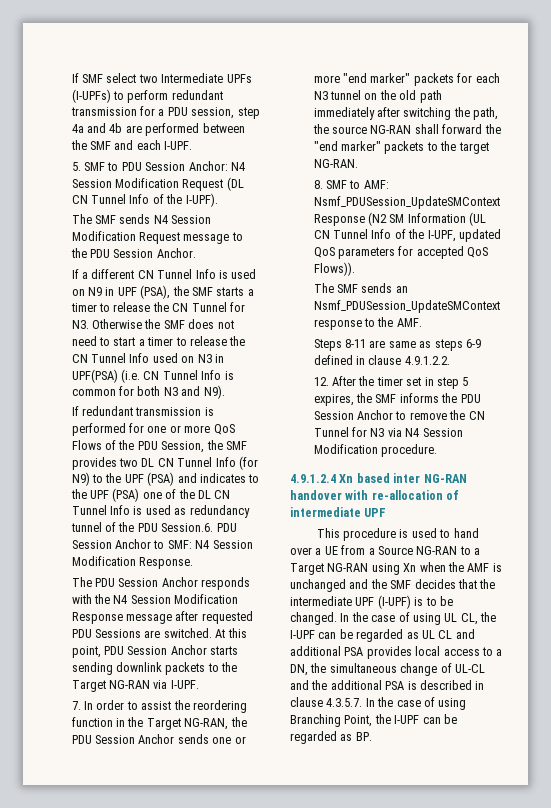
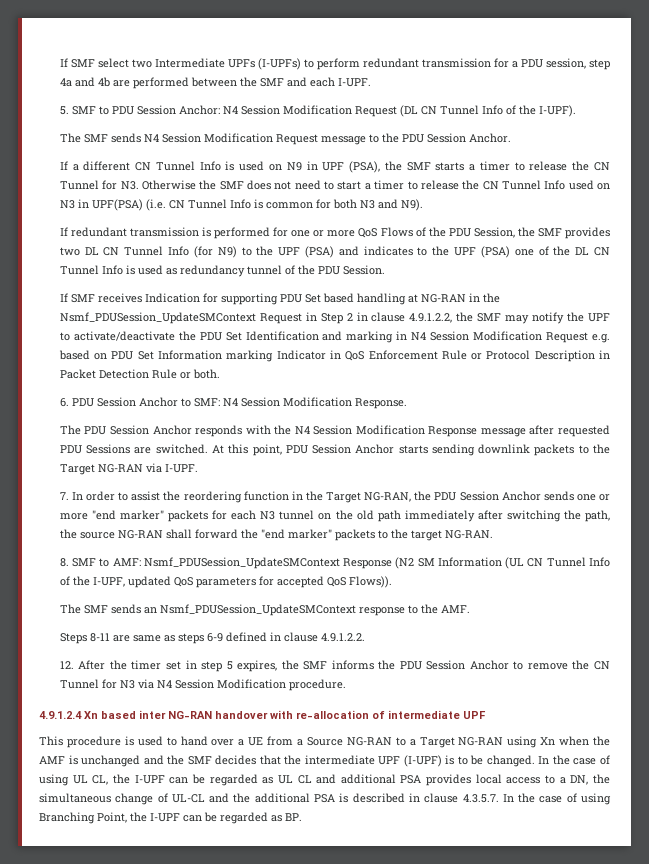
- If redundant transmission is performed for one or more QoS Flows of the PDU Session, the SMF provides two DL CN Tunnel Info (for N9) to the UPF (PSA) and indicates to the UPF (PSA) one of the DL CN Tunnel Info is used as redundancy tunnel of the PDU Session.6. PDU Session Anchor to SMF: N4 Session Modification Response.
+ If redundant transmission is performed for one or more QoS Flows of the PDU Session, the SMF provides two DL CN Tunnel Info (for N9) to the UPF (PSA) and indicates to the UPF (PSA) one of the DL CN Tunnel Info is used as redundancy tunnel of the PDU Session.
+ If SMF receives Indication for supporting PDU Set based handling at NG-RAN in the Nsmf_PDUSession_UpdateSMContext Request in Step 2 in clause 4.9.1.2.2, the SMF may notify the UPF to activate/deactivate the PDU Set Identification and marking in N4 Session Modification Request e.g. based on PDU Set Information marking Indicator in QoS Enforcement Rule or Protocol Description in Packet Detection Rule or both.
+ 6. PDU Session Anchor to SMF: N4 Session Modification Response.

